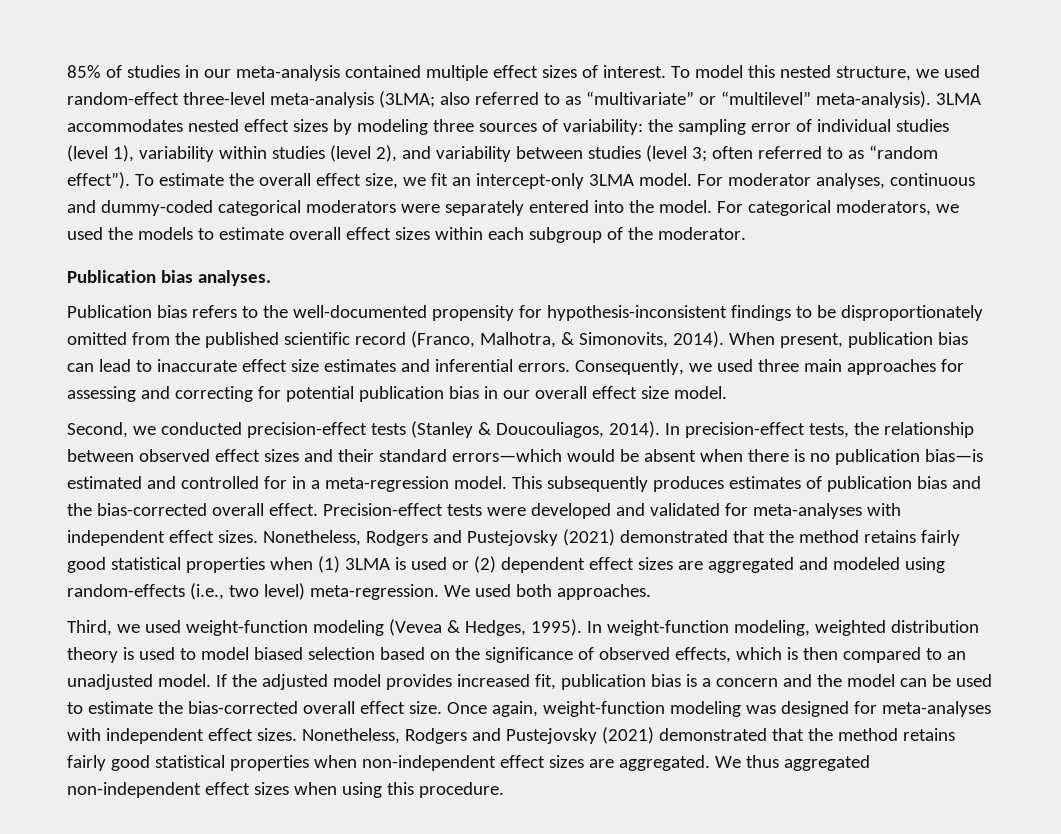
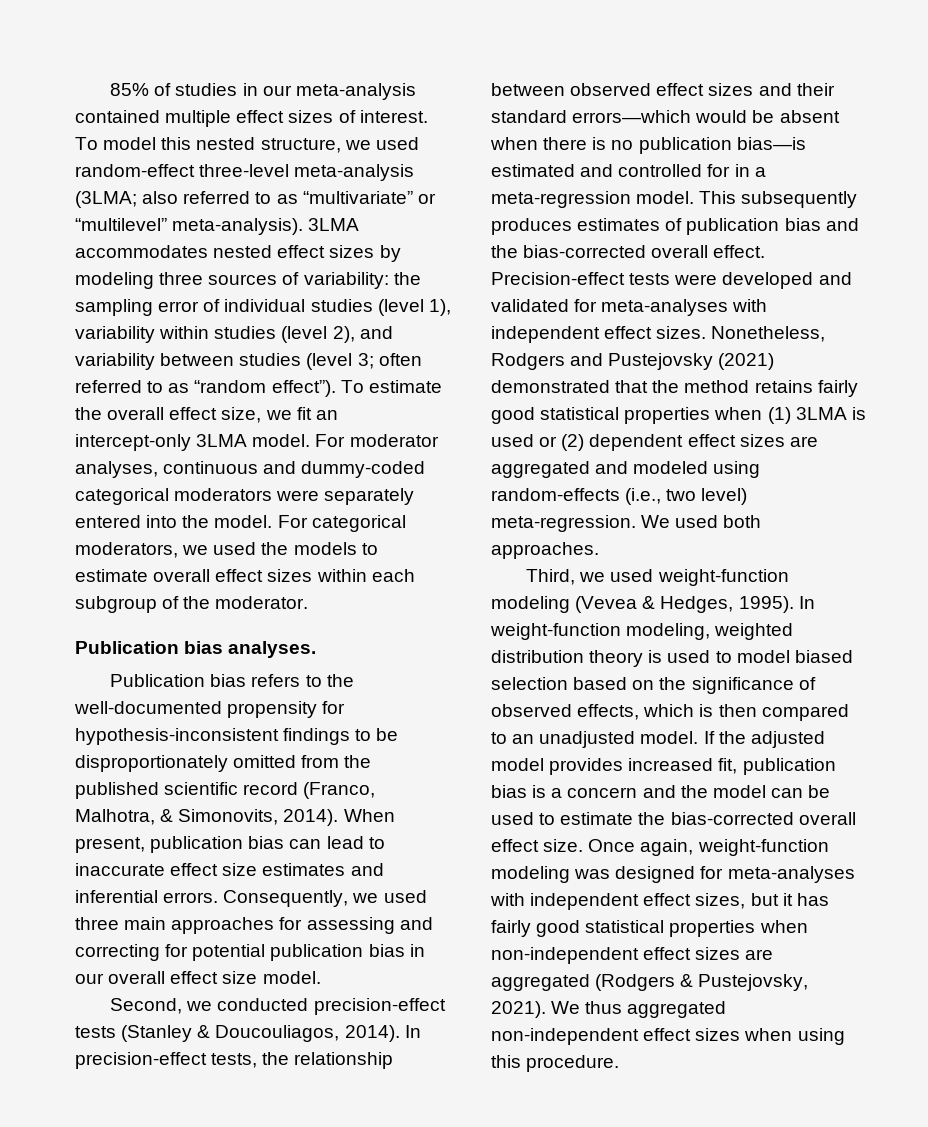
- Once again, weight-function modeling was designed for meta-analyses with independent effect sizes. Nonetheless, Rodgers and Pustejovsky (2021) demonstrated that the method retains fairly good statistical properties when non-independent effect sizes are aggregated.
+ Once again, weight-function modeling was designed for meta-analyses with independent effect sizes, but it has fairly good statistical properties when non-independent effect sizes are aggregated (Rodgers & Pustejovsky, 2021).

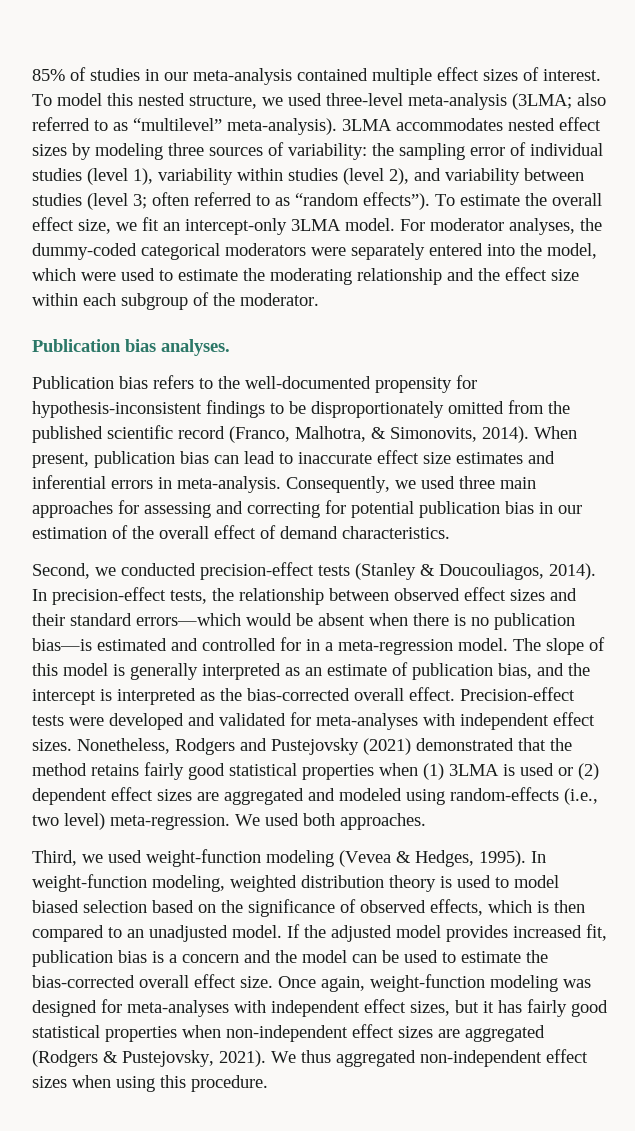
- To model this nested structure, we used random-effect three-level meta-analysis (3LMA; also referred to as “multivariate” or “multilevel” meta-analysis).
+ To model this nested structure, we used three-level meta-analysis (3LMA; also referred to as “multilevel” meta-analysis).
- 3LMA accommodates nested effect sizes by modeling three sources of variability: the sampling error of individual studies (level 1), variability within studies (level 2), and variability between studies (level 3; often referred to as “random effect”).
+ 3LMA accommodates nested effect sizes by modeling three sources of variability: the sampling error of individual studies (level 1), variability within studies (level 2), and variability between studies (level 3; often referred to as “random effects”).
- For moderator analyses, continuous and dummy-coded categorical moderators were separately entered into the model. For categorical moderators, we used the models to estimate overall effect sizes within each subgroup of the moderator.
+ For moderator analyses, the dummy-coded categorical moderators were separately entered into the model, which were used to estimate the moderating relationship and the effect size within each subgroup of the moderator.
- When present, publication bias can lead to inaccurate effect size estimates and inferential errors.
+ When present, publication bias can lead to inaccurate effect size estimates and inferential errors in meta-analysis.
- Consequently, we used three main approaches for assessing and correcting for potential publication bias in our overall effect size model.
+ Consequently, we used three main approaches for assessing and correcting for potential publication bias in our estimation of the overall effect of demand characteristics.
- This subsequently produces estimates of publication bias and the bias-corrected overall effect.
+ The slope of this model is generally interpreted as an estimate of publication bias, and the intercept is interpreted as the bias-corrected overall effect.

